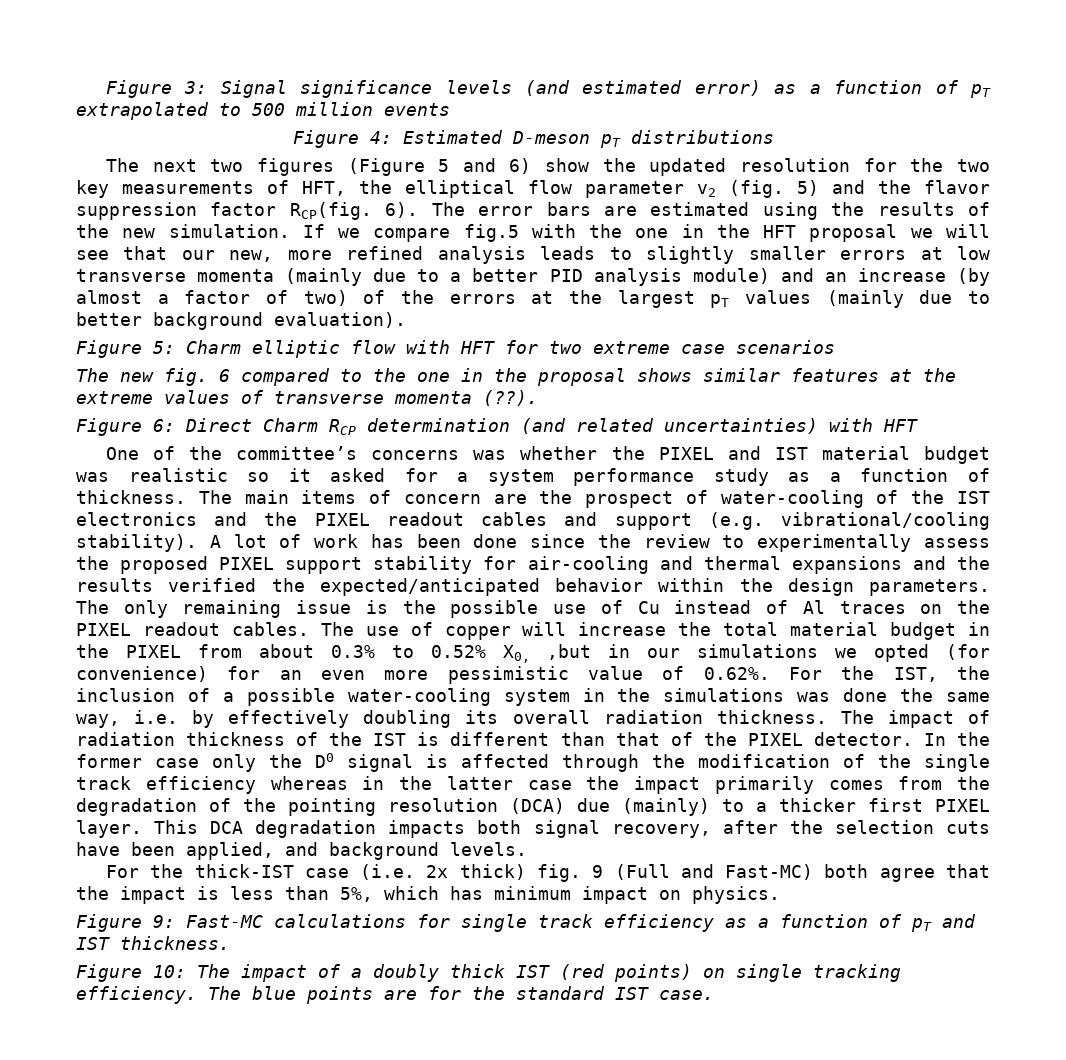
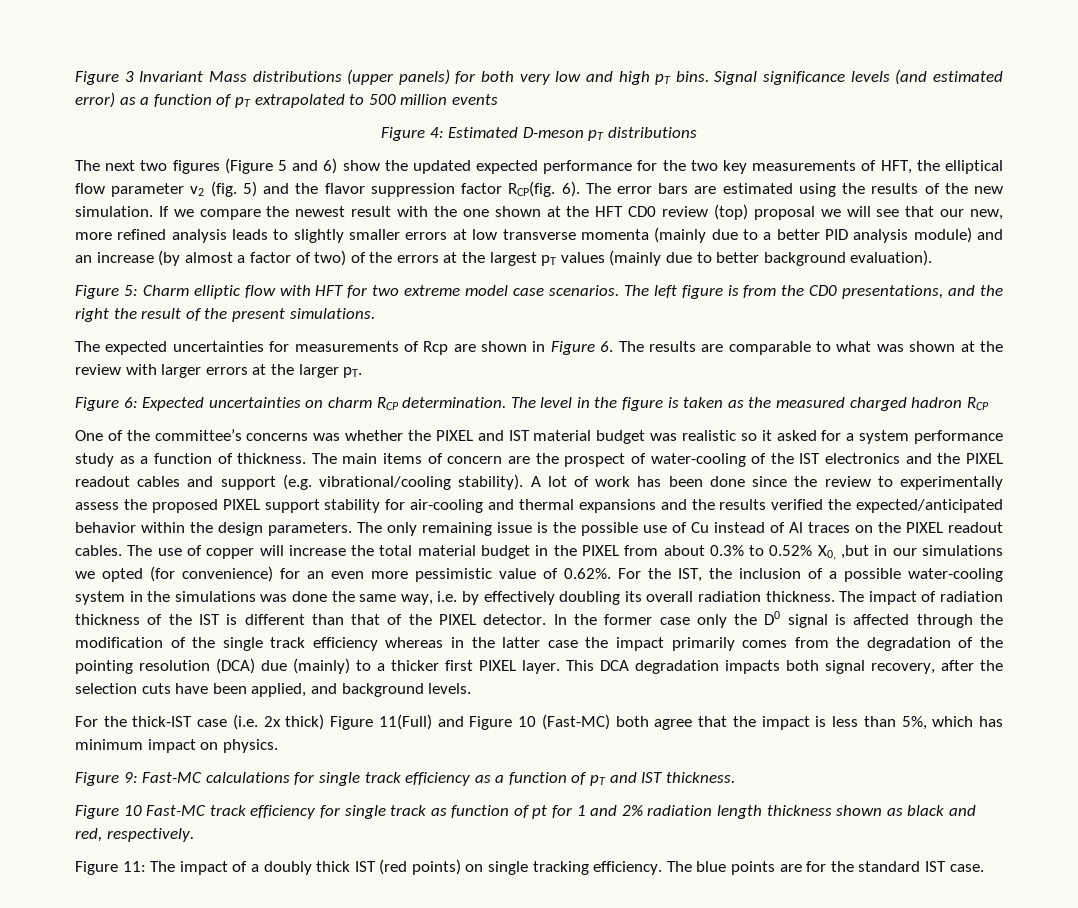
- Figure 3: Signal significance levels (and estimated error) as a function of pT extrapolated to 500 million events
+ Figure 3 Invariant Mass distributions (upper panels) for both very low and high pT bins. Signal significance levels (and estimated error) as a function of pT extrapolated to 500 million events
- The next two figures (Figure 5 and 6) show the updated resolution for the two key measurements of HFT, the elliptical flow parameter v2 (fig. 5) and the flavor suppression factor RCP(fig.
+ The next two figures (Figure 5 and 6) show the updated expected performance for the two key measurements of HFT, the elliptical flow parameter v2 (fig. 5) and the flavor suppression factor RCP(fig.
- If we compare fig.5 with the one in the HFT proposal we will see that our new, more refined analysis leads to slightly smaller errors at low transverse momenta (mainly due to a better PID analysis module) and an increase (by almost a factor of two) of the errors at the largest pT values (mainly due to better background evaluation).
+ If we compare the newest result with the one shown at the HFT CD0 review (top) proposal we will see that our new, more refined analysis leads to slightly smaller errors at low transverse momenta (mainly due to a better PID analysis module) and an increase (by almost a factor of two) of the errors at the largest pT values (mainly due to better background evaluation).
- Figure 5: Charm elliptic flow with HFT for two extreme case scenarios
- The new fig. 6 compared to the one in the proposal shows similar features at the extreme values of transverse momenta (??).
- Figure 6: Direct Charm RCP determination (and related uncertainties) with HFT
+ Figure 5: Charm elliptic flow with HFT for two extreme model case scenarios. The left figure is from the CD0 presentations, and the right the result of the present simulations.
+ The expected uncertainties for measurements of Rcp are shown in Figure 6. The results are comparable to what was shown at the review with larger errors at the larger pT.
+ Figure 6: Expected uncertainties on charm RCP determination. The level in the figure is taken as the measured charged hadron RCP
- For the thick-IST case (i.e. 2x thick) fig. 9 (Full and Fast-MC) both agree that the impact is less than 5%, which has minimum impact on physics.
+ For the thick-IST case (i.e. 2x thick) Figure 11(Full) and Figure 10 (Fast-MC) both agree that the impact is less than 5%, which has minimum impact on physics.
- Figure 10: The impact of a doubly thick IST (red points) on single tracking efficiency.
+ Figure 10 Fast-MC track efficiency for single track as function of pt for 1 and 2% radiation length thickness shown as black and red, respectively.
+ Figure 11: The impact of a doubly thick IST (red points) on single tracking efficiency.

